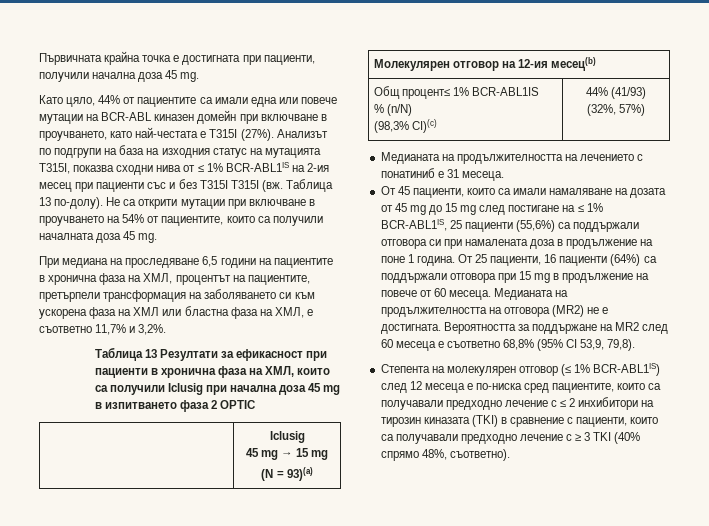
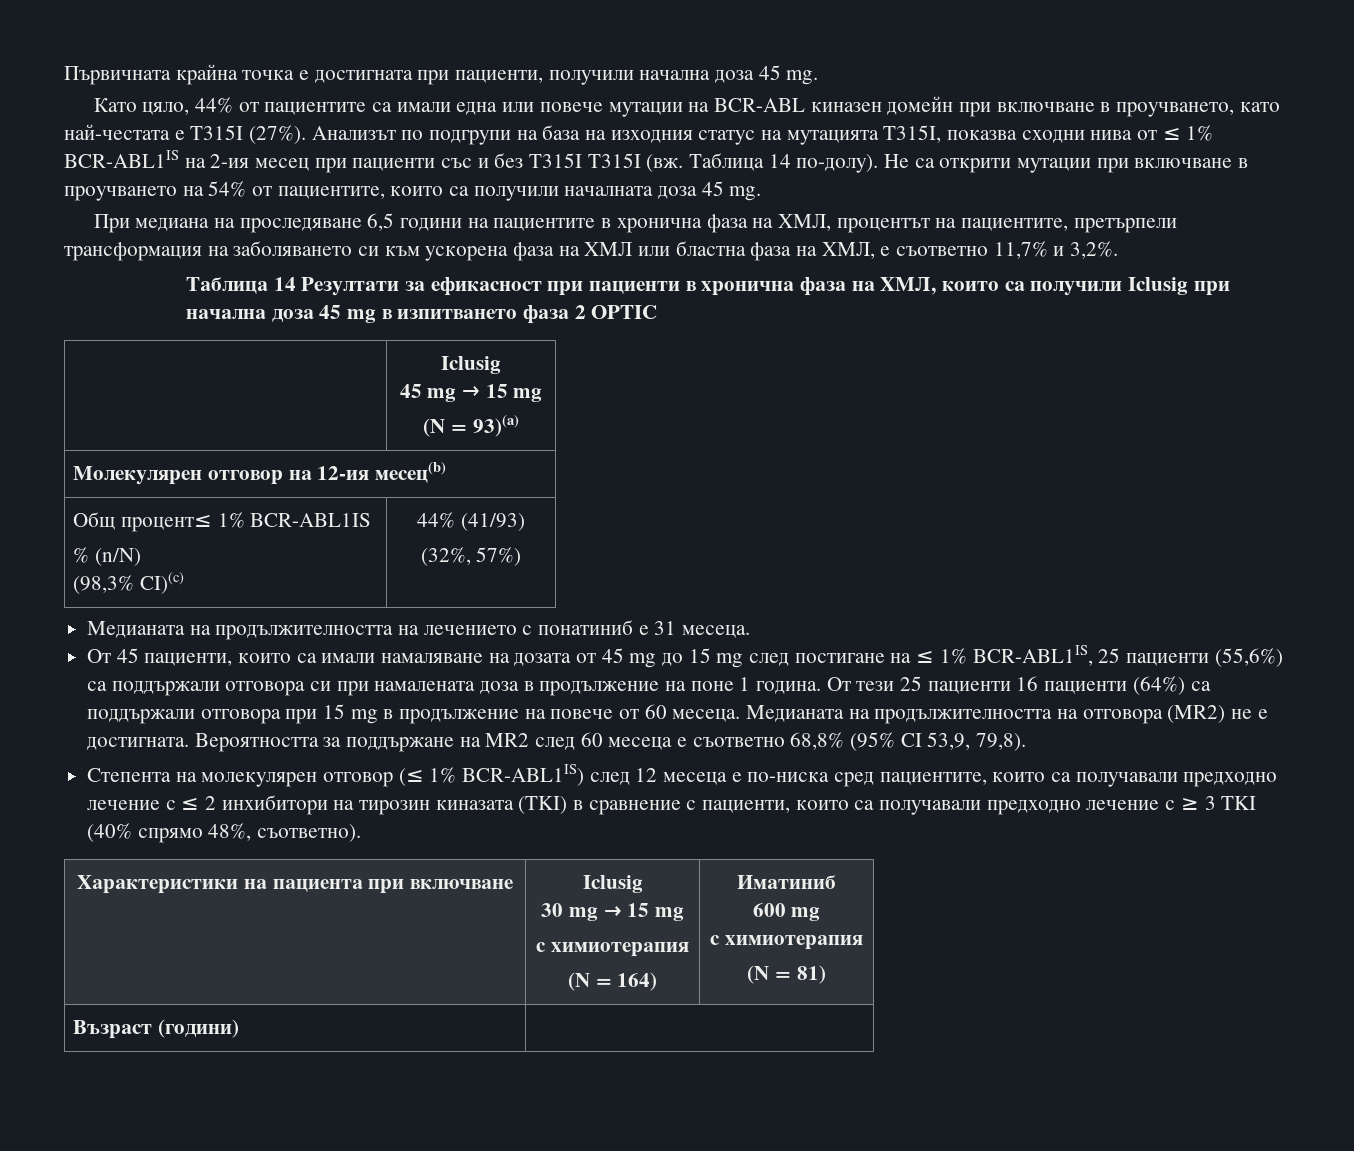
- Таблица 13 по-долу).
+ Таблица 14 по-долу).
- Таблица 13 Резултати за ефикасност при пациенти в хронична фаза на ХМЛ, които са получили Iclusig при начална доза 45 mg в изпитването фаза 2 OPTIC
+ Таблица 14 Резултати за ефикасност при пациенти в хронична фаза на ХМЛ, които са получили Iclusig при начална доза 45 mg в изпитването фаза 2 OPTIC
- От 25 пациенти, 16 пациенти (64%) са поддържали отговора при 15 mg в продължение на повече от 60 месеца.
+ От тези 25 пациенти 16 пациенти (64%) са поддържали отговора при 15 mg в продължение на повече от 60 месеца.
+ Характеристики на пациента при включване | Iclusig
+ 30 mg → 15 mg
+ с химиотерапия
+ (N = 164) | Иматиниб
+ 600 mg
+ с химиотерапия
+ (N = 81)
+ Възраст (години) |

